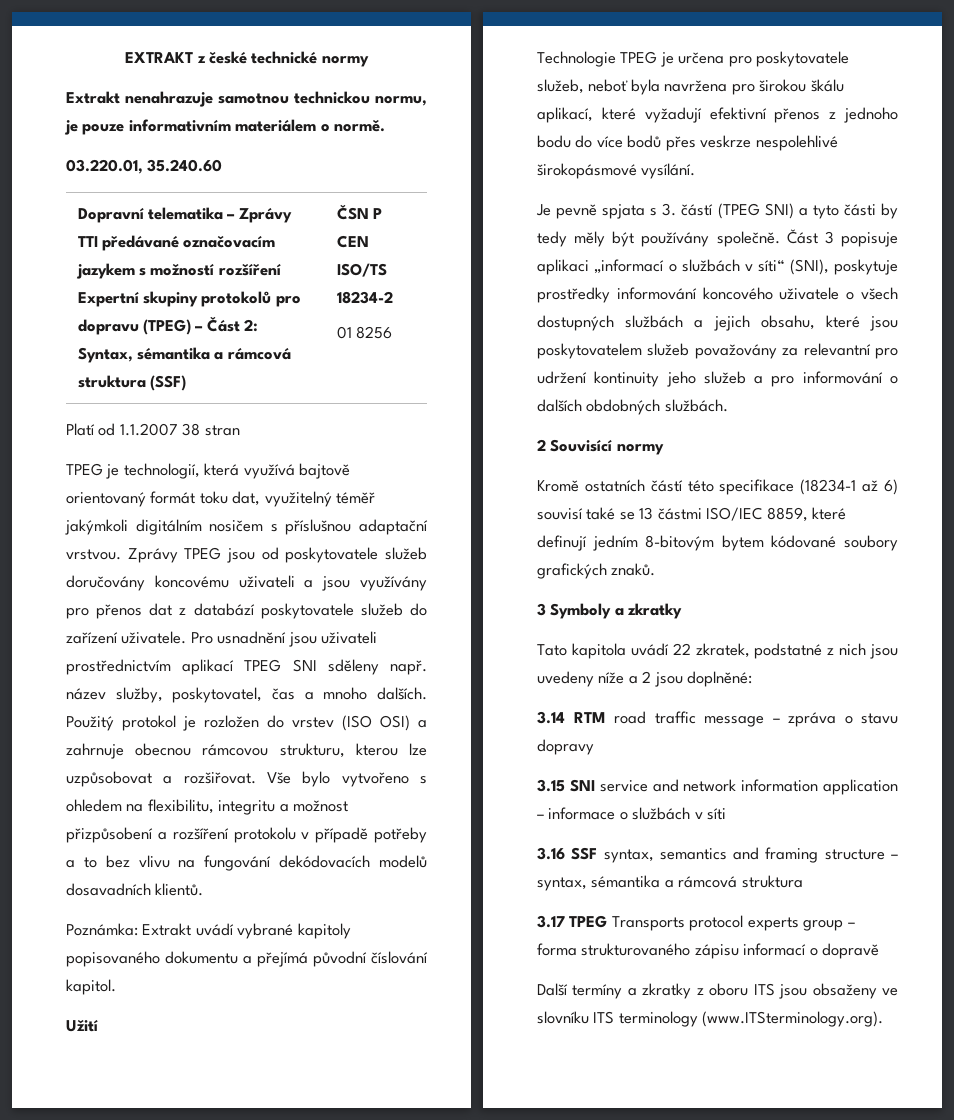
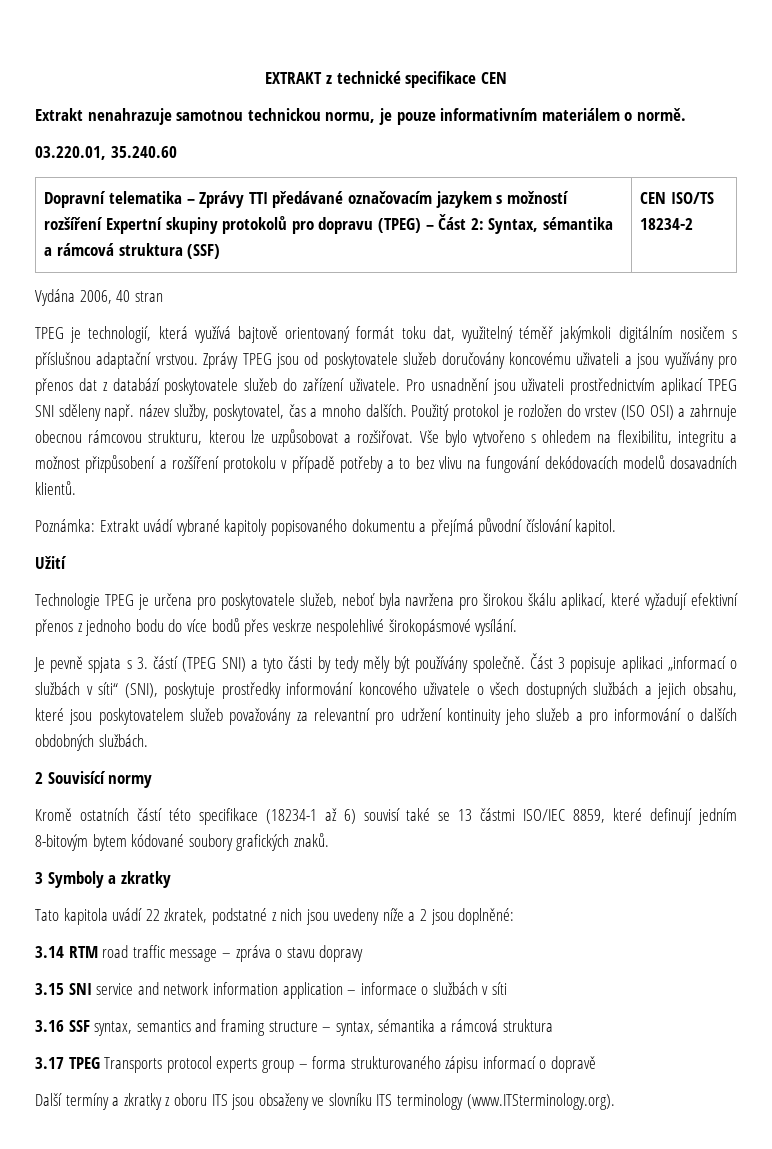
- EXTRAKT z české technické normy
+ EXTRAKT z technické specifikace CEN
- Dopravní telematika – Zprávy TTI předávané označovacím jazykem s možností rozšíření Expertní skupiny protokolů pro dopravu (TPEG) – Část 2: Syntax, sémantika a rámcová struktura (SSF) | ČSN P CEN ISO/TS 18234-2
- 01 8256
- Platí od 1.1.2007 38 stran
+ Dopravní telematika – Zprávy TTI předávané označovacím jazykem s možností rozšíření Expertní skupiny protokolů pro dopravu (TPEG) – Část 2: Syntax, sémantika a rámcová struktura (SSF) | CEN ISO/TS 18234-2
+ Vydána 2006, 40 stran

